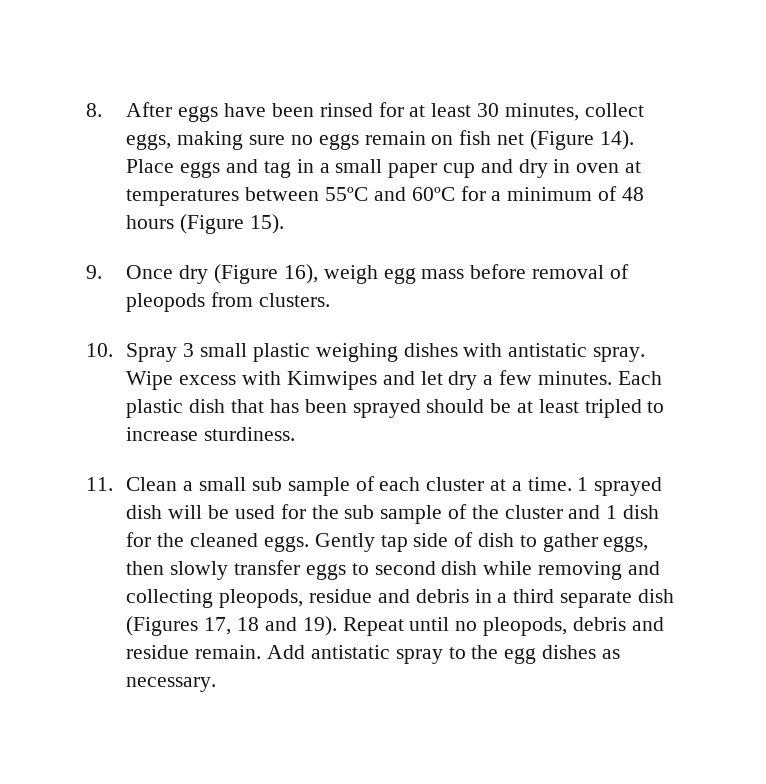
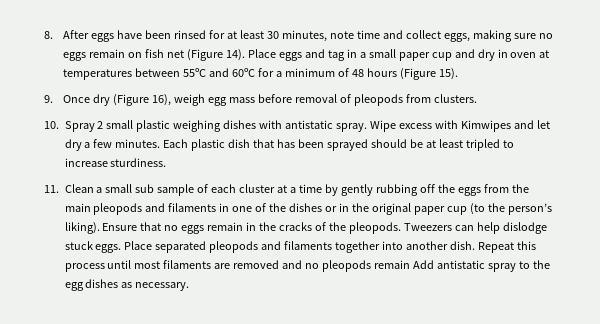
- 8. After eggs have been rinsed for at least 30 minutes, collect eggs, making sure no eggs remain on fish net (Figure 14).
+ 8. After eggs have been rinsed for at least 30 minutes, note time and collect eggs, making sure no eggs remain on fish net (Figure 14).
- 10. Spray 3 small plastic weighing dishes with antistatic spray.
+ 10. Spray 2 small plastic weighing dishes with antistatic spray.
- 11. Clean a small sub sample of each cluster at a time. 1 sprayed dish will be used for the sub sample of the cluster and 1 dish for the cleaned eggs. Gently tap side of dish to gather eggs, then slowly transfer eggs to second dish while removing and collecting pleopods, residue and debris in a third separate dish (Figures 17, 18 and 19). Repeat until no pleopods, debris and residue remain. Add antistatic spray to the egg dishes as necessary.
+ 11. Clean a small sub sample of each cluster at a time by gently rubbing off the eggs from the main pleopods and filaments in one of the dishes or in the original paper cup (to the person’s liking). Ensure that no eggs remain in the cracks of the pleopods. Tweezers can help dislodge stuck eggs. Place separated pleopods and filaments together into another dish. Repeat this process until most filaments are removed and no pleopods remain Add antistatic spray to the egg dishes as necessary.

